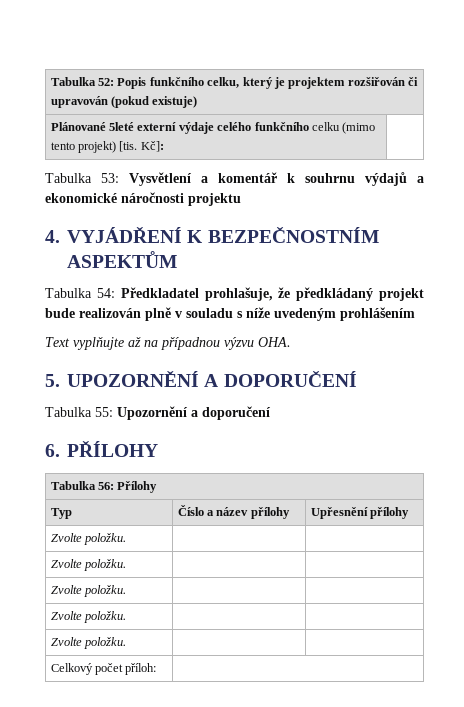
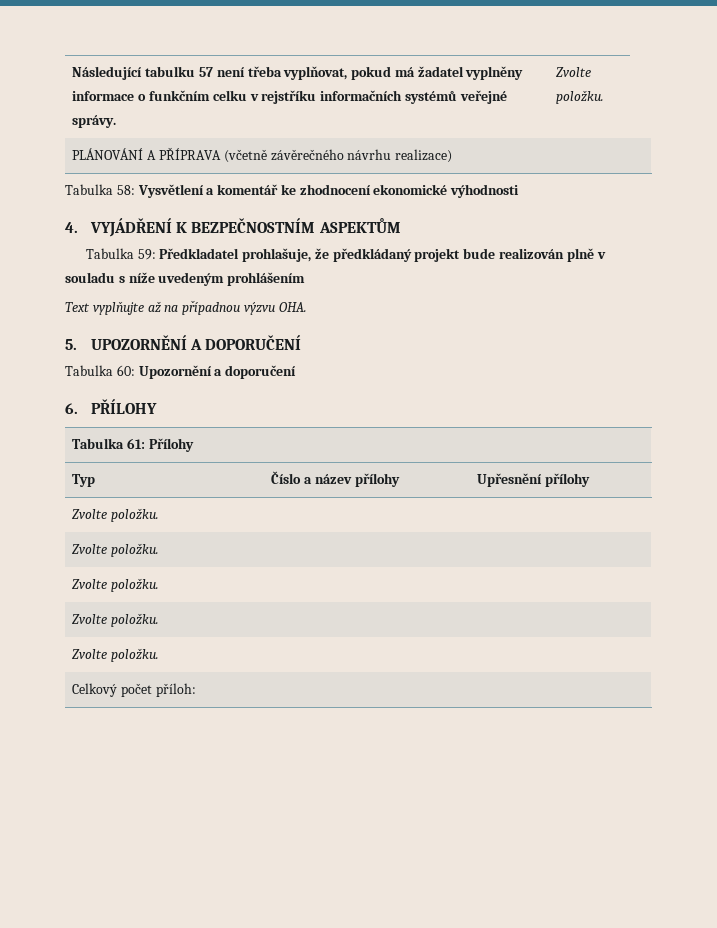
- Tabulka 52: Popis funkčního celku, který je projektem rozšiřován či upravován (pokud existuje)
- Plánované 5leté externí výdaje celého funkčního celku (mimo tento projekt) [tis. Kč]: |
- Tabulka 53: Vysvětlení a komentář k souhrnu výdajů a ekonomické náročnosti projektu
+ Následující tabulku 57 není třeba vyplňovat, pokud má žadatel vyplněny informace o funkčním celku v rejstříku informačních systémů veřejné správy. | Zvolte položku.
+ PLÁNOVÁNÍ A PŘÍPRAVA (včetně závěrečného návrhu realizace)
+ Tabulka 58: Vysvětlení a komentář ke zhodnocení ekonomické výhodnosti
- Tabulka 54: Předkladatel prohlašuje, že předkládaný projekt bude realizován plně v souladu s níže uvedeným prohlášením
+ Tabulka 59: Předkladatel prohlašuje, že předkládaný projekt bude realizován plně v souladu s níže uvedeným prohlášením
- Tabulka 55: Upozornění a doporučení
+ Tabulka 60: Upozornění a doporučení
- Tabulka 56: Přílohy
+ Tabulka 61: Přílohy

